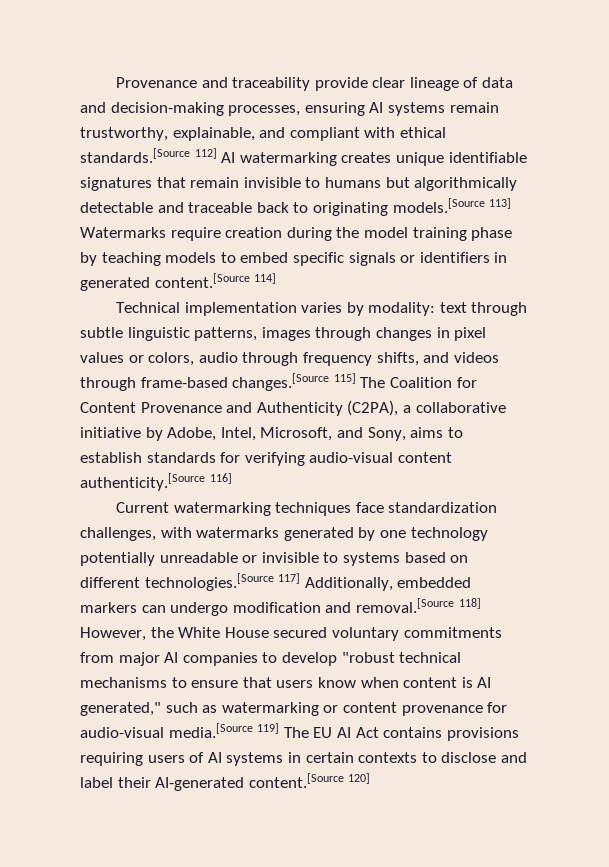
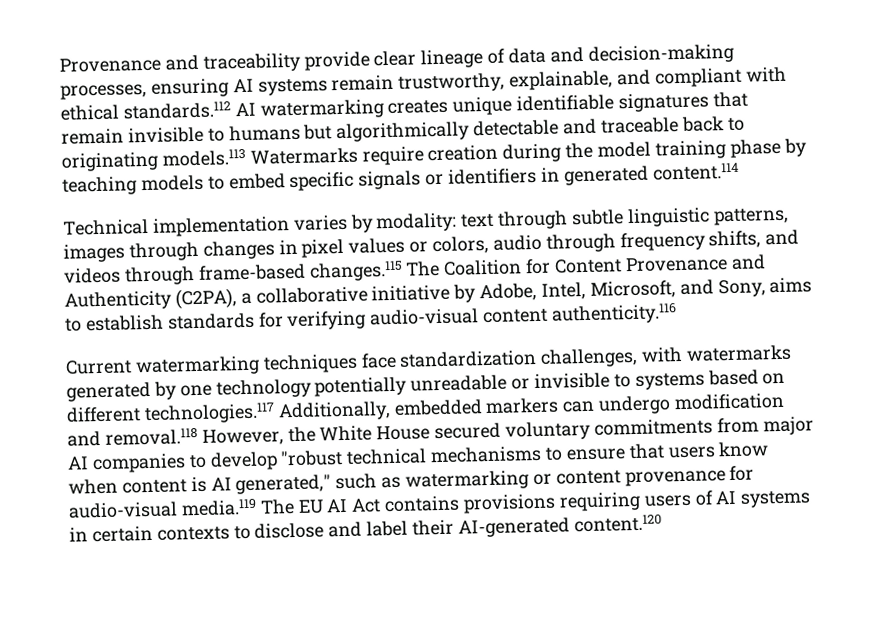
- Provenance and traceability provide clear lineage of data and decision-making processes, ensuring AI systems remain trustworthy, explainable, and compliant with ethical standards.[Source 112] AI watermarking creates unique identifiable signatures that remain invisible to humans but algorithmically detectable and traceable back to originating models.[Source 113] Watermarks require creation during the model training phase by teaching models to embed specific signals or identifiers in generated content.[Source 114]
+ Provenance and traceability provide clear lineage of data and decision-making processes, ensuring AI systems remain trustworthy, explainable, and compliant with ethical standards.112 AI watermarking creates unique identifiable signatures that remain invisible to humans but algorithmically detectable and traceable back to originating models.113 Watermarks require creation during the model training phase by teaching models to embed specific signals or identifiers in generated content.114
- Technical implementation varies by modality: text through subtle linguistic patterns, images through changes in pixel values or colors, audio through frequency shifts, and videos through frame-based changes.[Source 115] The Coalition for Content Provenance and Authenticity (C2PA), a collaborative initiative by Adobe, Intel, Microsoft, and Sony, aims to establish standards for verifying audio-visual content authenticity.[Source 116]
+ Technical implementation varies by modality: text through subtle linguistic patterns, images through changes in pixel values or colors, audio through frequency shifts, and videos through frame-based changes.115 The Coalition for Content Provenance and Authenticity (C2PA), a collaborative initiative by Adobe, Intel, Microsoft, and Sony, aims to establish standards for verifying audio-visual content authenticity.116
- Current watermarking techniques face standardization challenges, with watermarks generated by one technology potentially unreadable or invisible to systems based on different technologies.[Source 117] Additionally, embedded markers can undergo modification and removal.[Source 118] However, the White House secured voluntary commitments from major AI companies to develop "robust technical mechanisms to ensure that users know when content is AI generated," such as watermarking or content provenance for audio-visual media.[Source 119] The EU AI Act contains provisions requiring users of AI systems in certain contexts to disclose and label their AI-generated content.[Source 120]
+ Current watermarking techniques face standardization challenges, with watermarks generated by one technology potentially unreadable or invisible to systems based on different technologies.117 Additionally, embedded markers can undergo modification and removal.118 However, the White House secured voluntary commitments from major AI companies to develop "robust technical mechanisms to ensure that users know when content is AI generated," such as watermarking or content provenance for audio-visual media.119 The EU AI Act contains provisions requiring users of AI systems in certain contexts to disclose and label their AI-generated content.120

